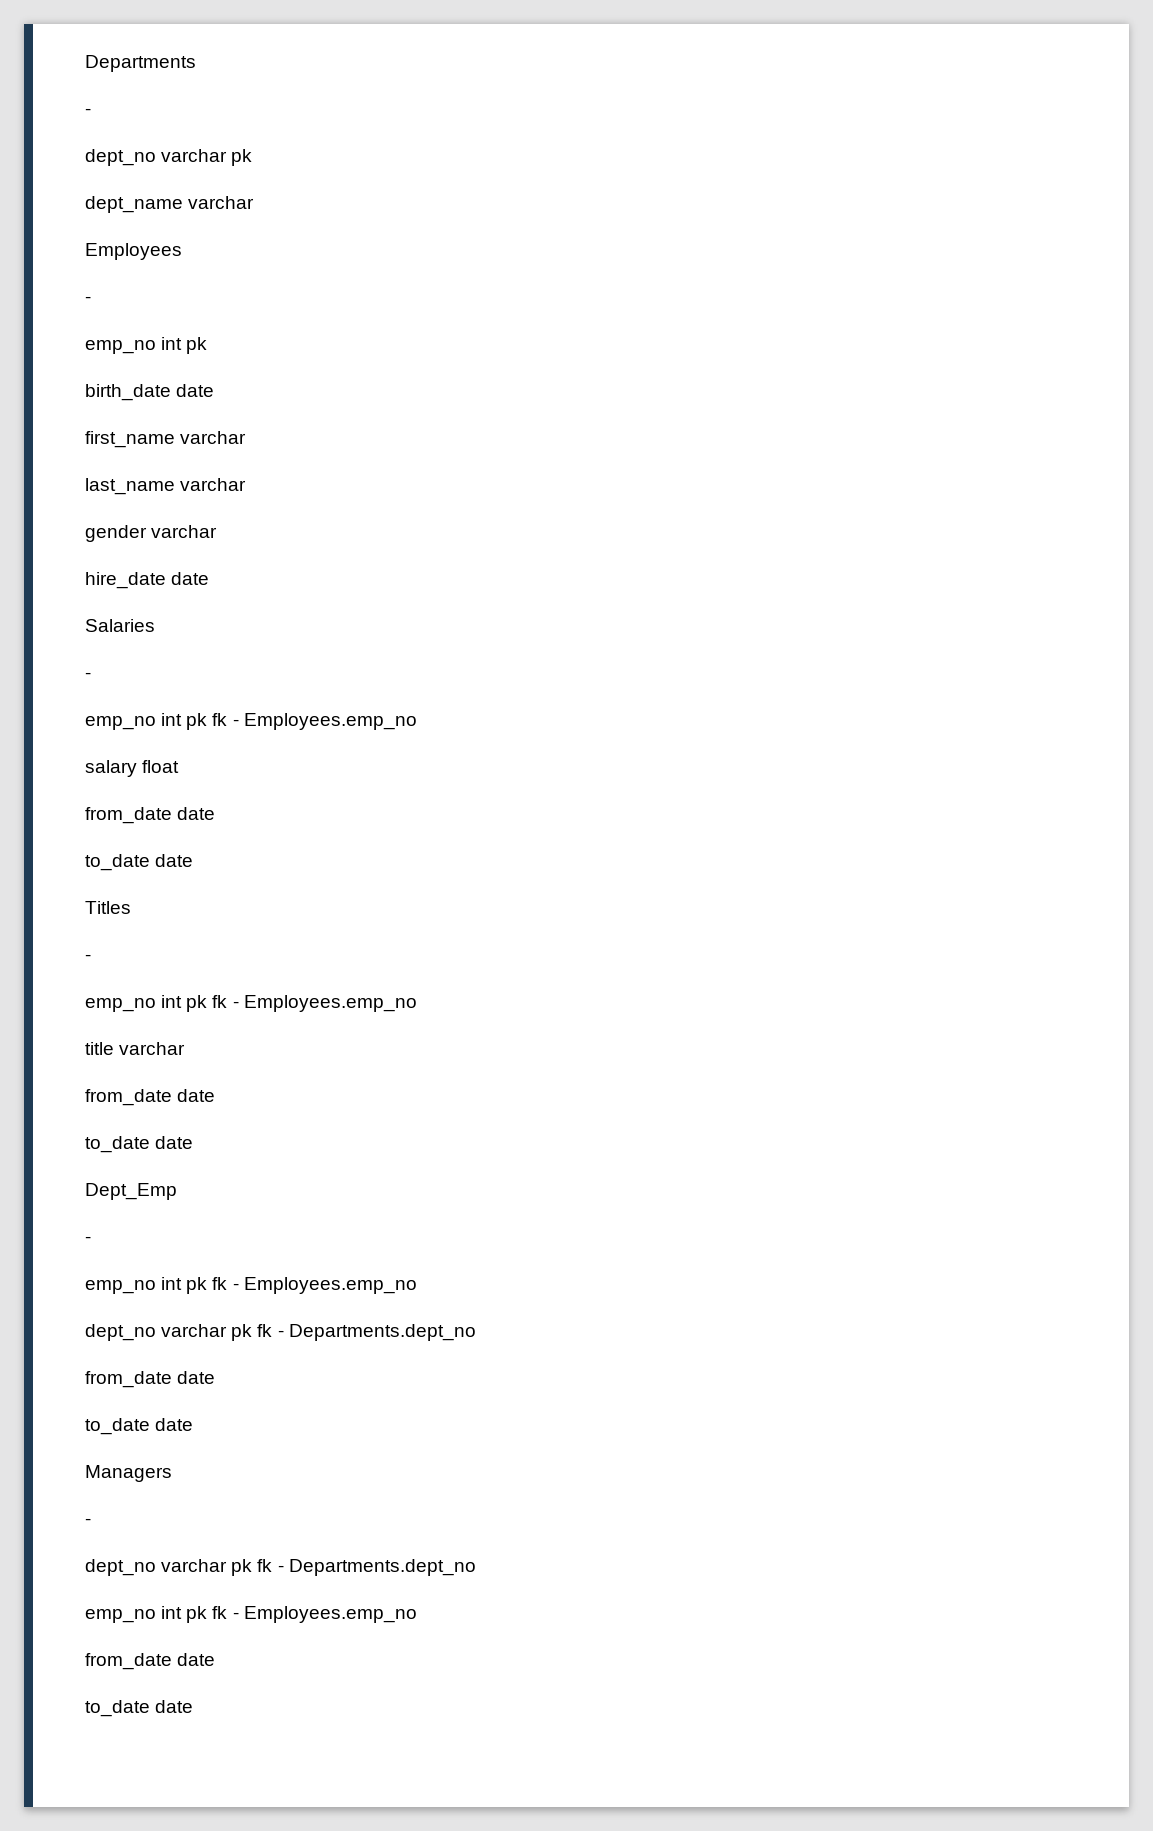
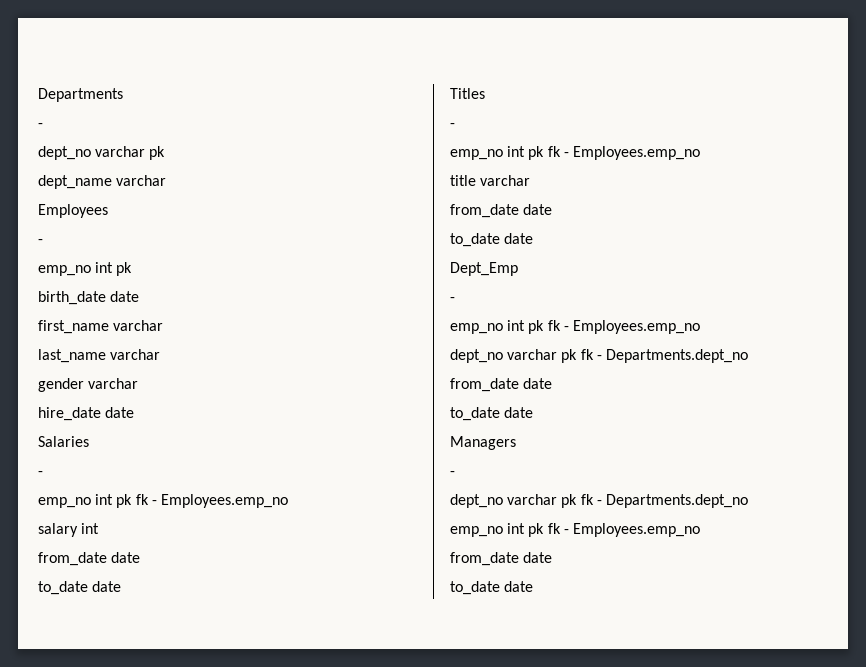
- salary float
+ salary int

